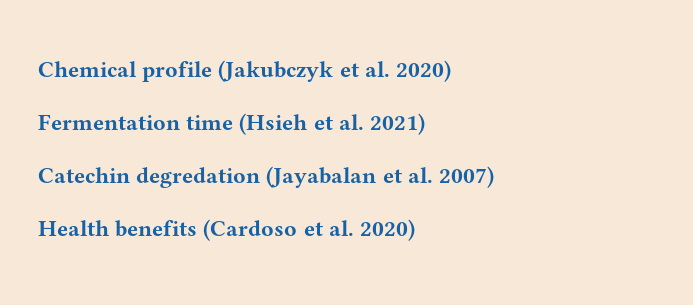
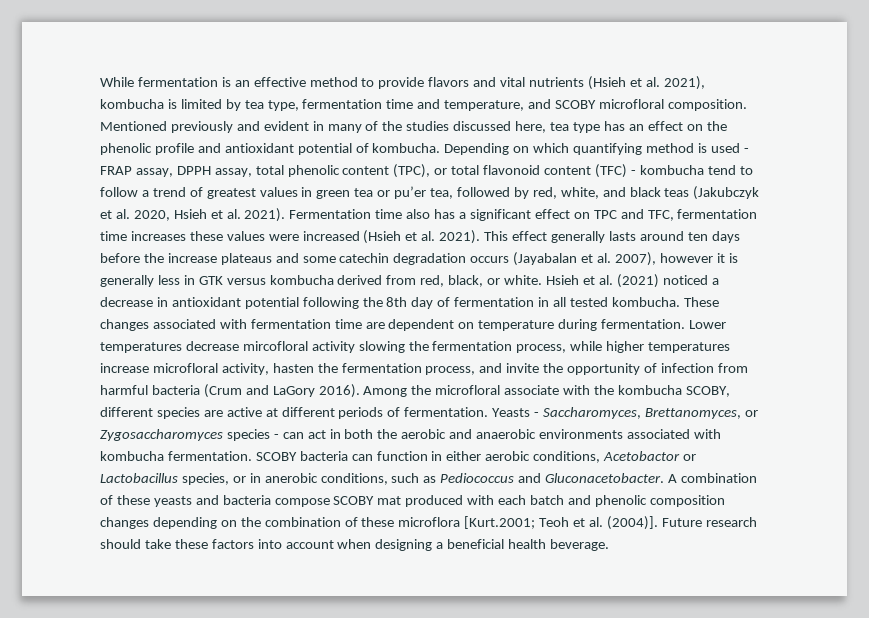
- Chemical profile (Jakubczyk et al. 2020)
- Fermentation time (Hsieh et al. 2021)
- Catechin degredation (Jayabalan et al. 2007)
- Health benefits (Cardoso et al. 2020)
+ While fermentation is an effective method to provide flavors and vital nutrients (Hsieh et al. 2021), kombucha is limited by tea type, fermentation time and temperature, and SCOBY microfloral composition. Mentioned previously and evident in many of the studies discussed here, tea type has an effect on the phenolic profile and antioxidant potential of kombucha. Depending on which quantifying method is used - FRAP assay, DPPH assay, total phenolic content (TPC), or total flavonoid content (TFC) - kombucha tend to follow a trend of greatest values in green tea or pu’er tea, followed by red, white, and black teas (Jakubczyk et al. 2020, Hsieh et al. 2021). Fermentation time also has a significant effect on TPC and TFC, fermentation time increases these values were increased (Hsieh et al. 2021). This effect generally lasts around ten days before the increase plateaus and some catechin degradation occurs (Jayabalan et al. 2007), however it is generally less in GTK versus kombucha derived from red, black, or white. Hsieh et al. (2021) noticed a decrease in antioxidant potential following the 8th day of fermentation in all tested kombucha. These changes associated with fermentation time are dependent on temperature during fermentation. Lower temperatures decrease mircofloral activity slowing the fermentation process, while higher temperatures increase microfloral activity, hasten the fermentation process, and invite the opportunity of infection from harmful bacteria (Crum and LaGory 2016). Among the microfloral associate with the kombucha SCOBY, different species are active at different periods of fermentation. Yeasts - Saccharomyces, Brettanomyces, or Zygosaccharomyces species - can act in both the aerobic and anaerobic environments associated with kombucha fermentation. SCOBY bacteria can function in either aerobic conditions, Acetobactor or Lactobacillus species, or in anerobic conditions, such as Pediococcus and Gluconacetobacter. A combination of these yeasts and bacteria compose SCOBY mat produced with each batch and phenolic composition changes depending on the combination of these microflora [Kurt.2001; Teoh et al. (2004)]. Future research should take these factors into account when designing a beneficial health beverage.

